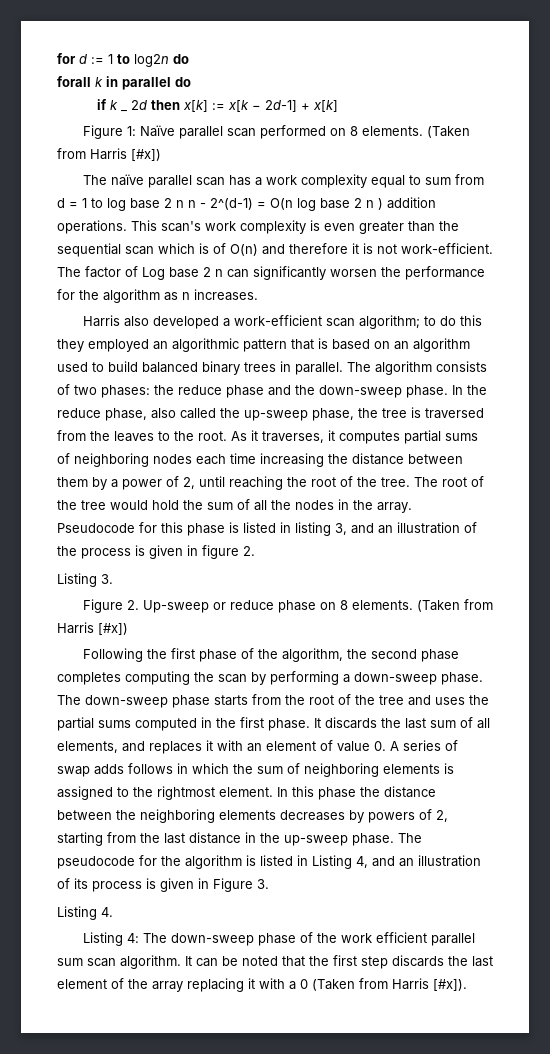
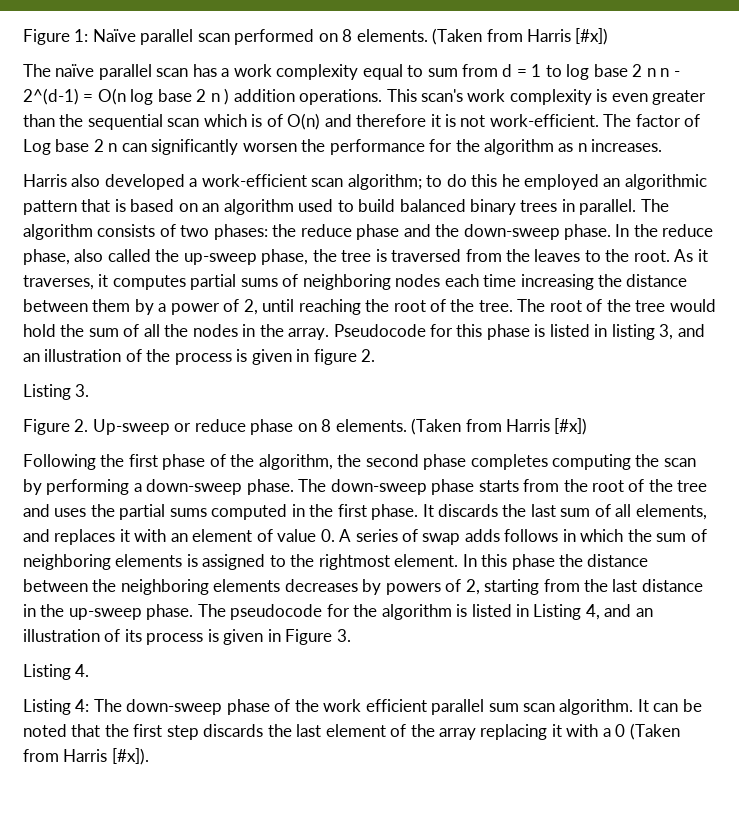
- for d := 1 to log2n do
- forall k in parallel do
- if k _ 2d then x[k] := x[k − 2d-1] + x[k]
- Harris also developed a work-efficient scan algorithm; to do this they employed an algorithmic pattern that is based on an algorithm used to build balanced binary trees in parallel.
+ Harris also developed a work-efficient scan algorithm; to do this he employed an algorithmic pattern that is based on an algorithm used to build balanced binary trees in parallel.

